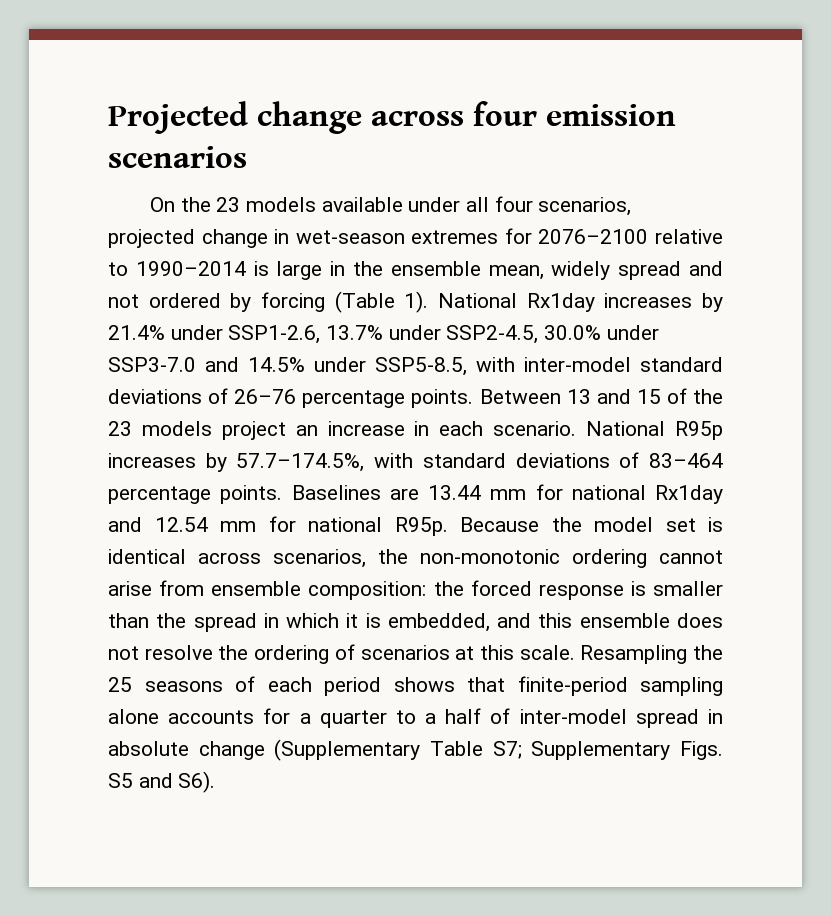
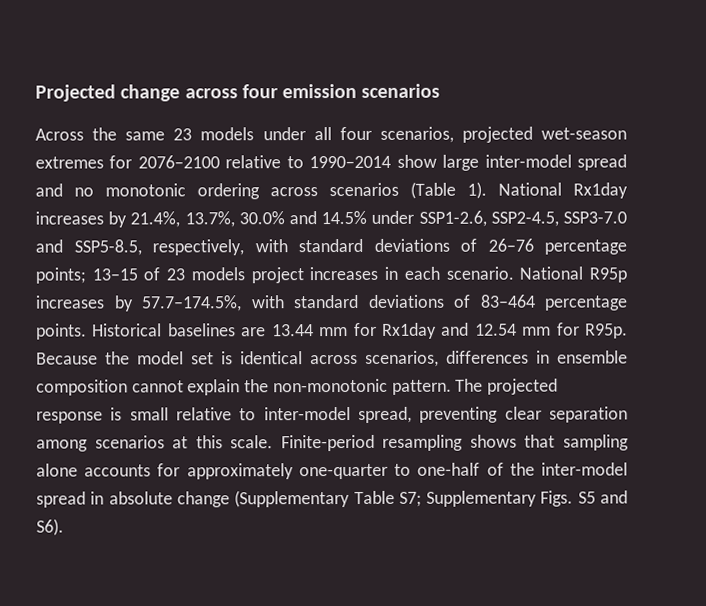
- On the 23 models available under all four scenarios, projected change in wet-season extremes for 2076–2100 relative to 1990–2014 is large in the ensemble mean, widely spread and not ordered by forcing (Table 1).
+ Across the same 23 models under all four scenarios, projected wet-season extremes for 2076–2100 relative to 1990–2014 show large inter-model spread and no monotonic ordering across scenarios (Table 1).
- National Rx1day increases by 21.4% under SSP1-2.6, 13.7% under SSP2-4.5, 30.0% under SSP3-7.0 and 14.5% under SSP5-8.5, with inter-model standard deviations of 26–76 percentage points. Between 13 and 15 of the 23 models project an increase in each scenario.
+ National Rx1day increases by 21.4%, 13.7%, 30.0% and 14.5% under SSP1-2.6, SSP2-4.5, SSP3-7.0 and SSP5-8.5, respectively, with standard deviations of 26–76 percentage points; 13–15 of 23 models project increases in each scenario.
- Baselines are 13.44 mm for national Rx1day and 12.54 mm for national R95p.
+ Historical baselines are 13.44 mm for Rx1day and 12.54 mm for R95p.
- Because the model set is identical across scenarios, the non-monotonic ordering cannot arise from ensemble composition: the forced response is smaller than the spread in which it is embedded, and this ensemble does not resolve the ordering of scenarios at this scale. Resampling the 25 seasons of each period shows that finite-period sampling alone accounts for a quarter to a half of inter-model spread in absolute change (Supplementary Table S7; Supplementary Figs. S5 and S6).
+ Because the model set is identical across scenarios, differences in ensemble composition cannot explain the non-monotonic pattern. The projected response is small relative to inter-model spread, preventing clear separation among scenarios at this scale. Finite-period resampling shows that sampling alone accounts for approximately one-quarter to one-half of the inter-model spread in absolute change (Supplementary Table S7; Supplementary Figs. S5 and S6).

